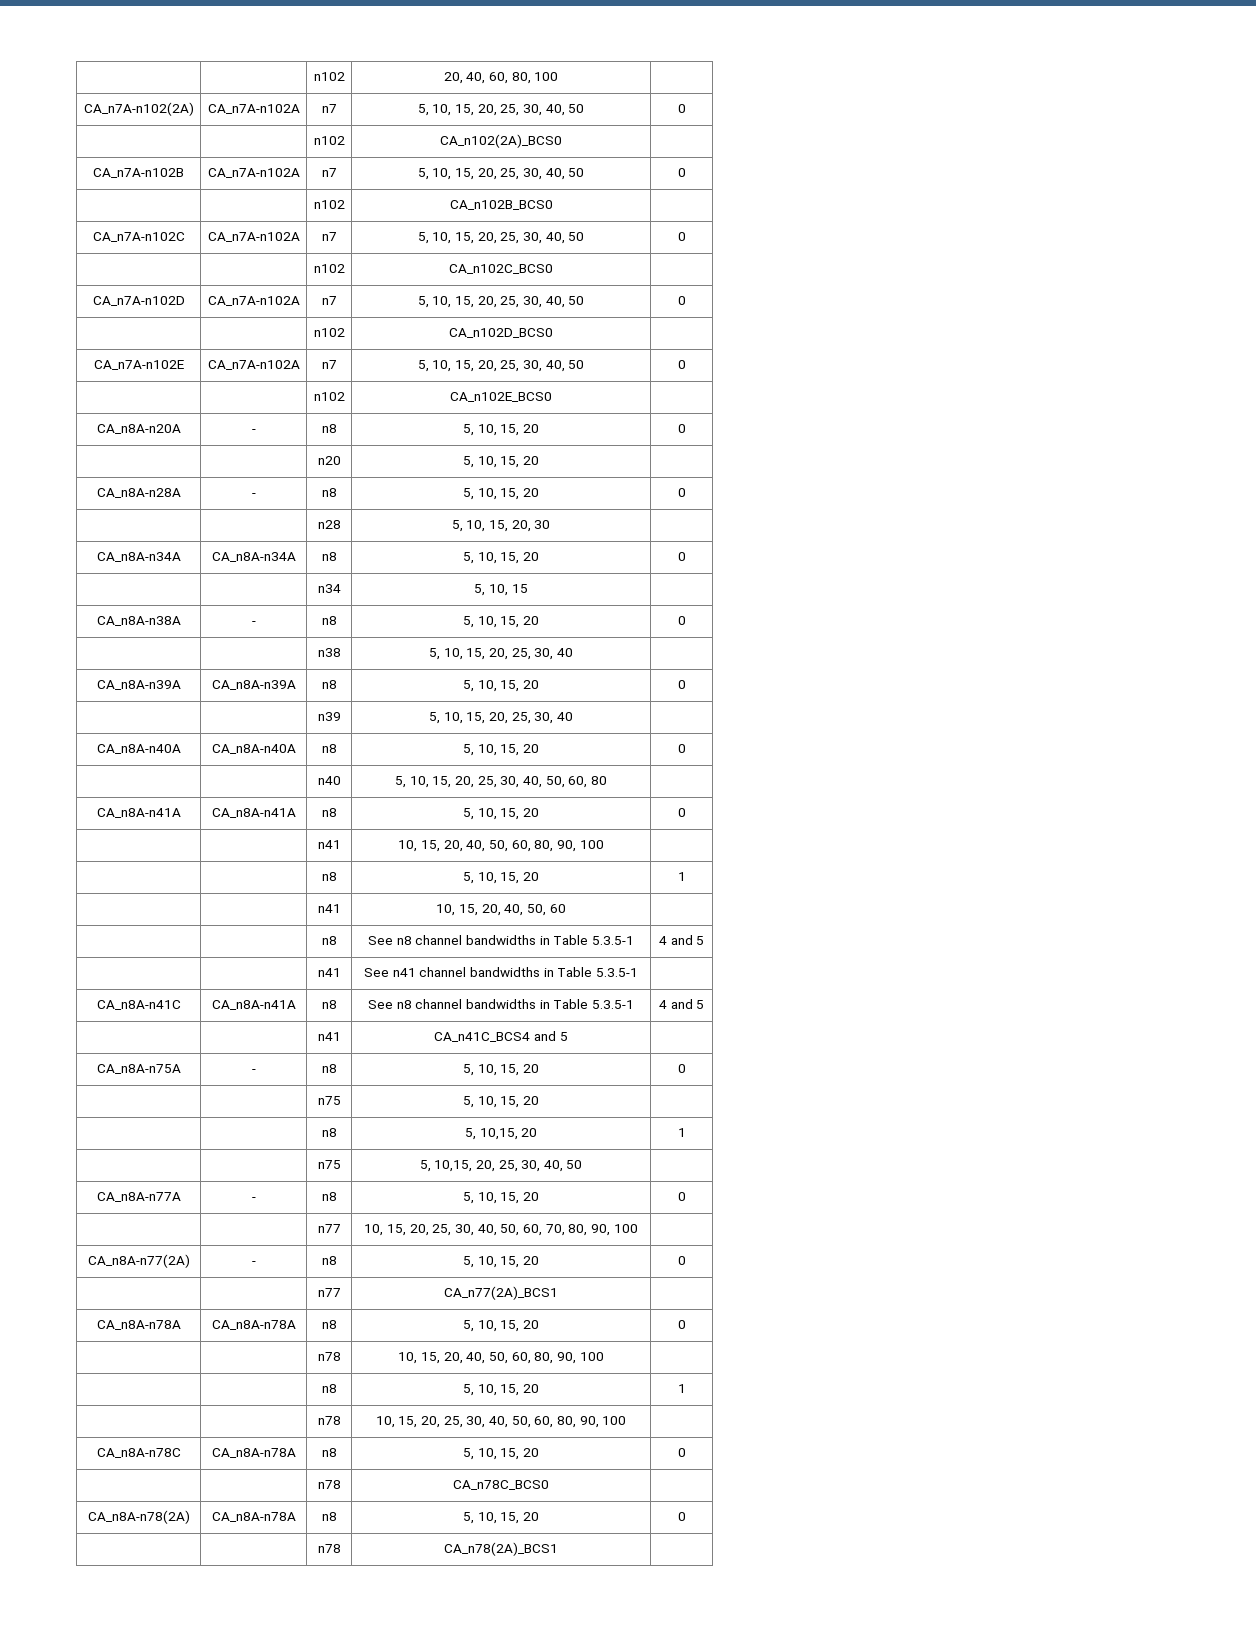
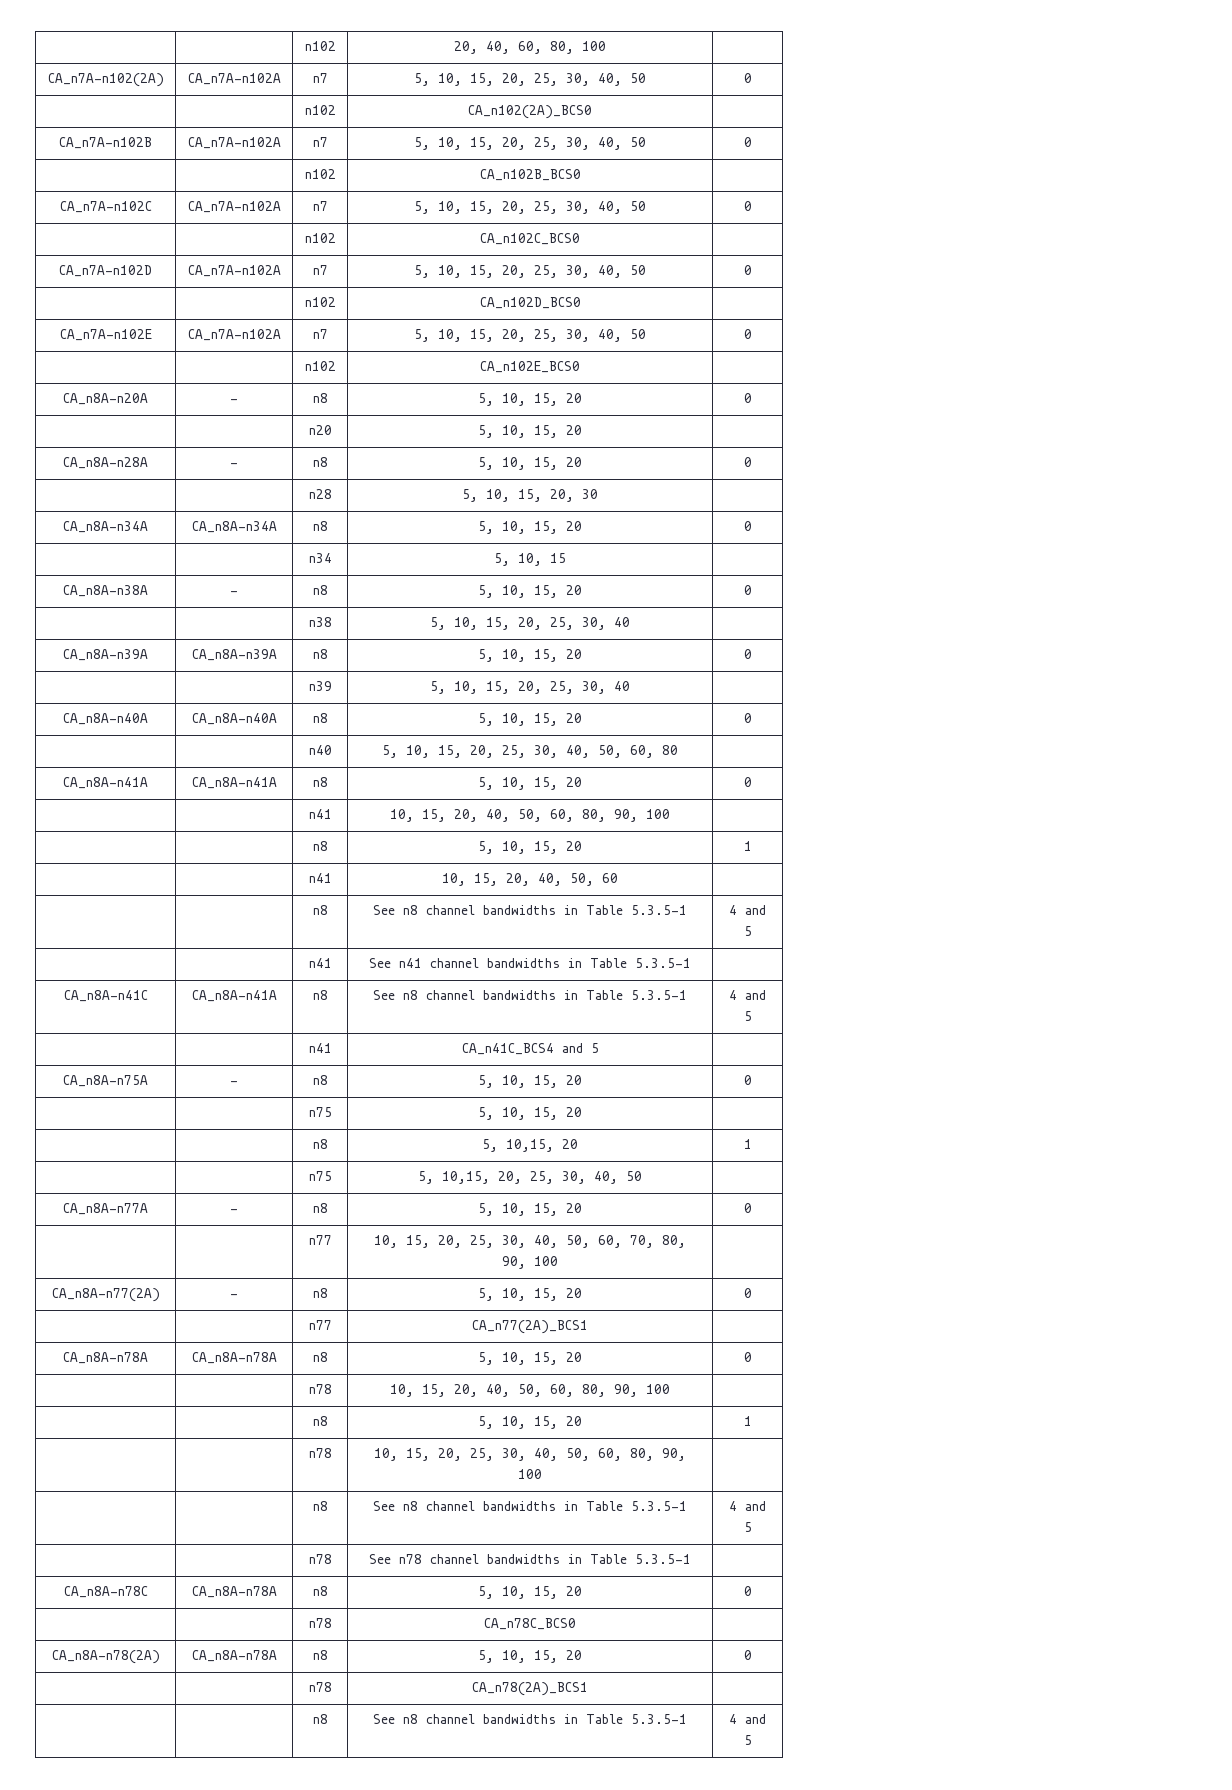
  | | n78 | 10, 15, 20, 25, 30, 40, 50, 60, 80, 90, 100 |
+ | | n8 | See n8 channel bandwidths in Table 5.3.5-1 | 4 and 5
+ | | n78 | See n78 channel bandwidths in Table 5.3.5-1 |
  | | n78 | CA_n78(2A)_BCS1 |
+ | | n8 | See n8 channel bandwidths in Table 5.3.5-1 | 4 and 5

